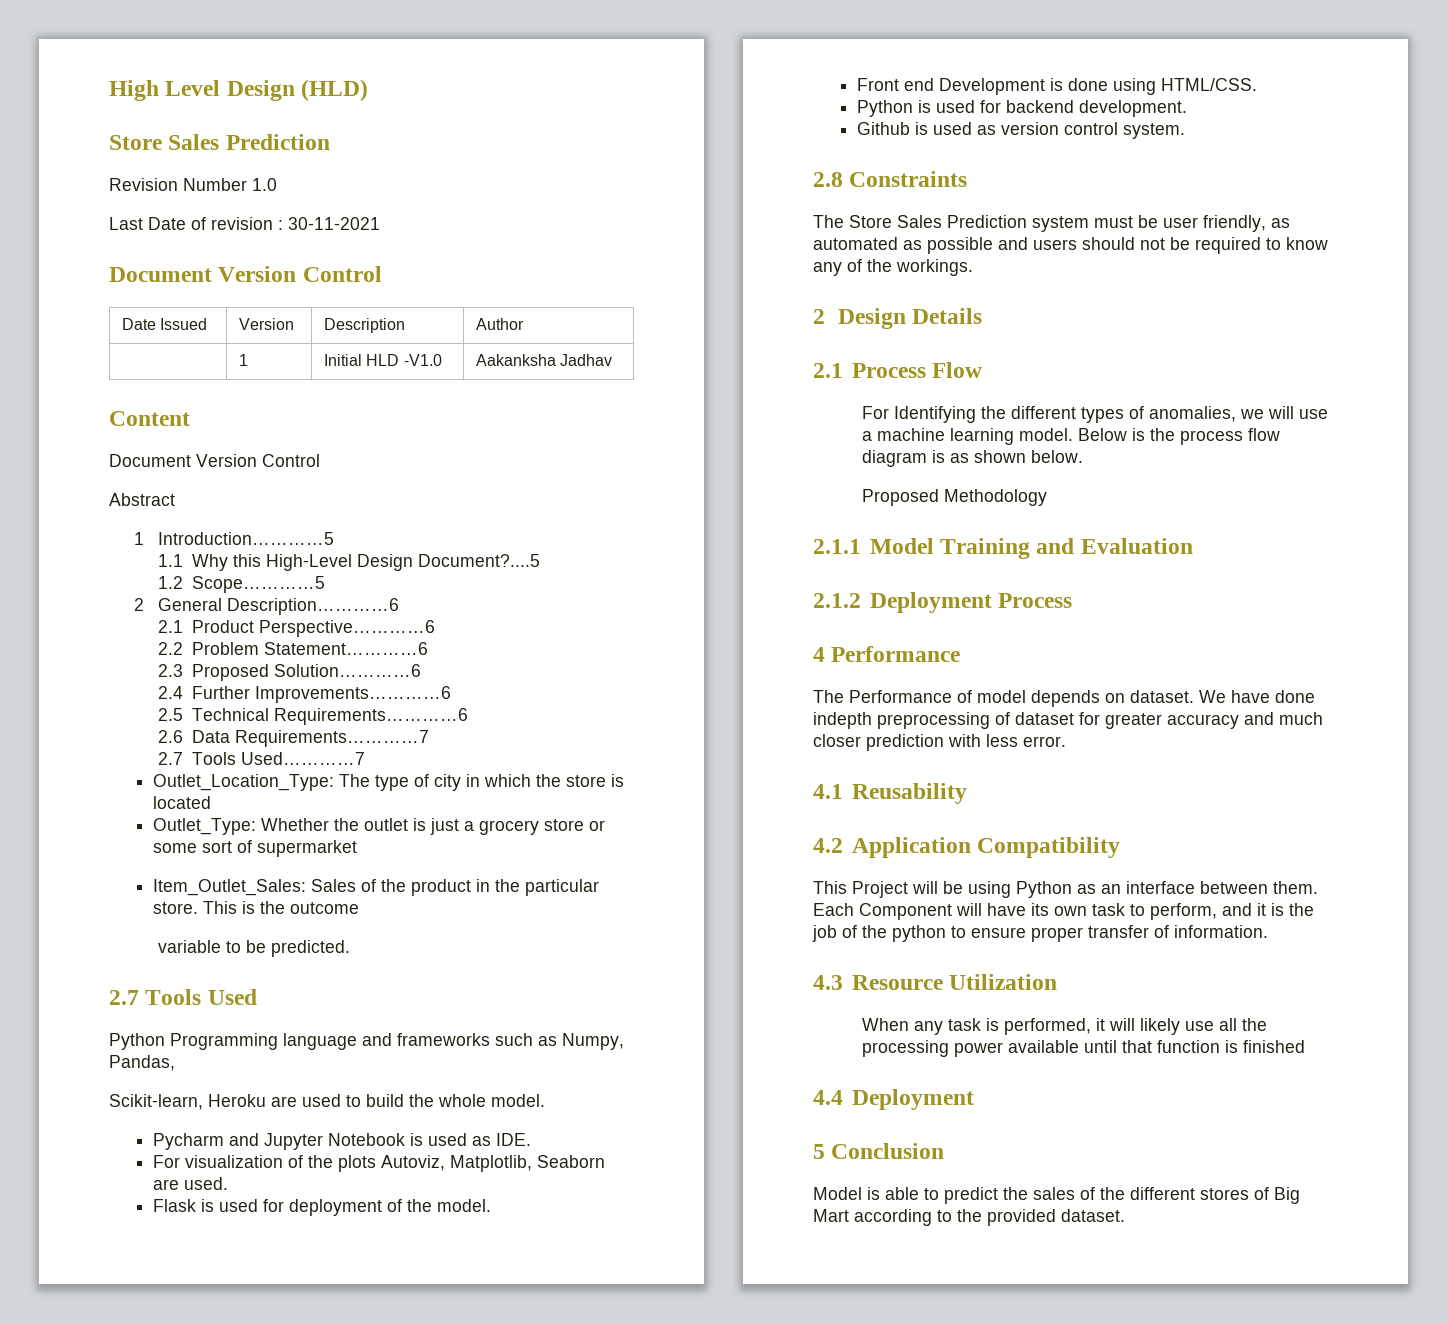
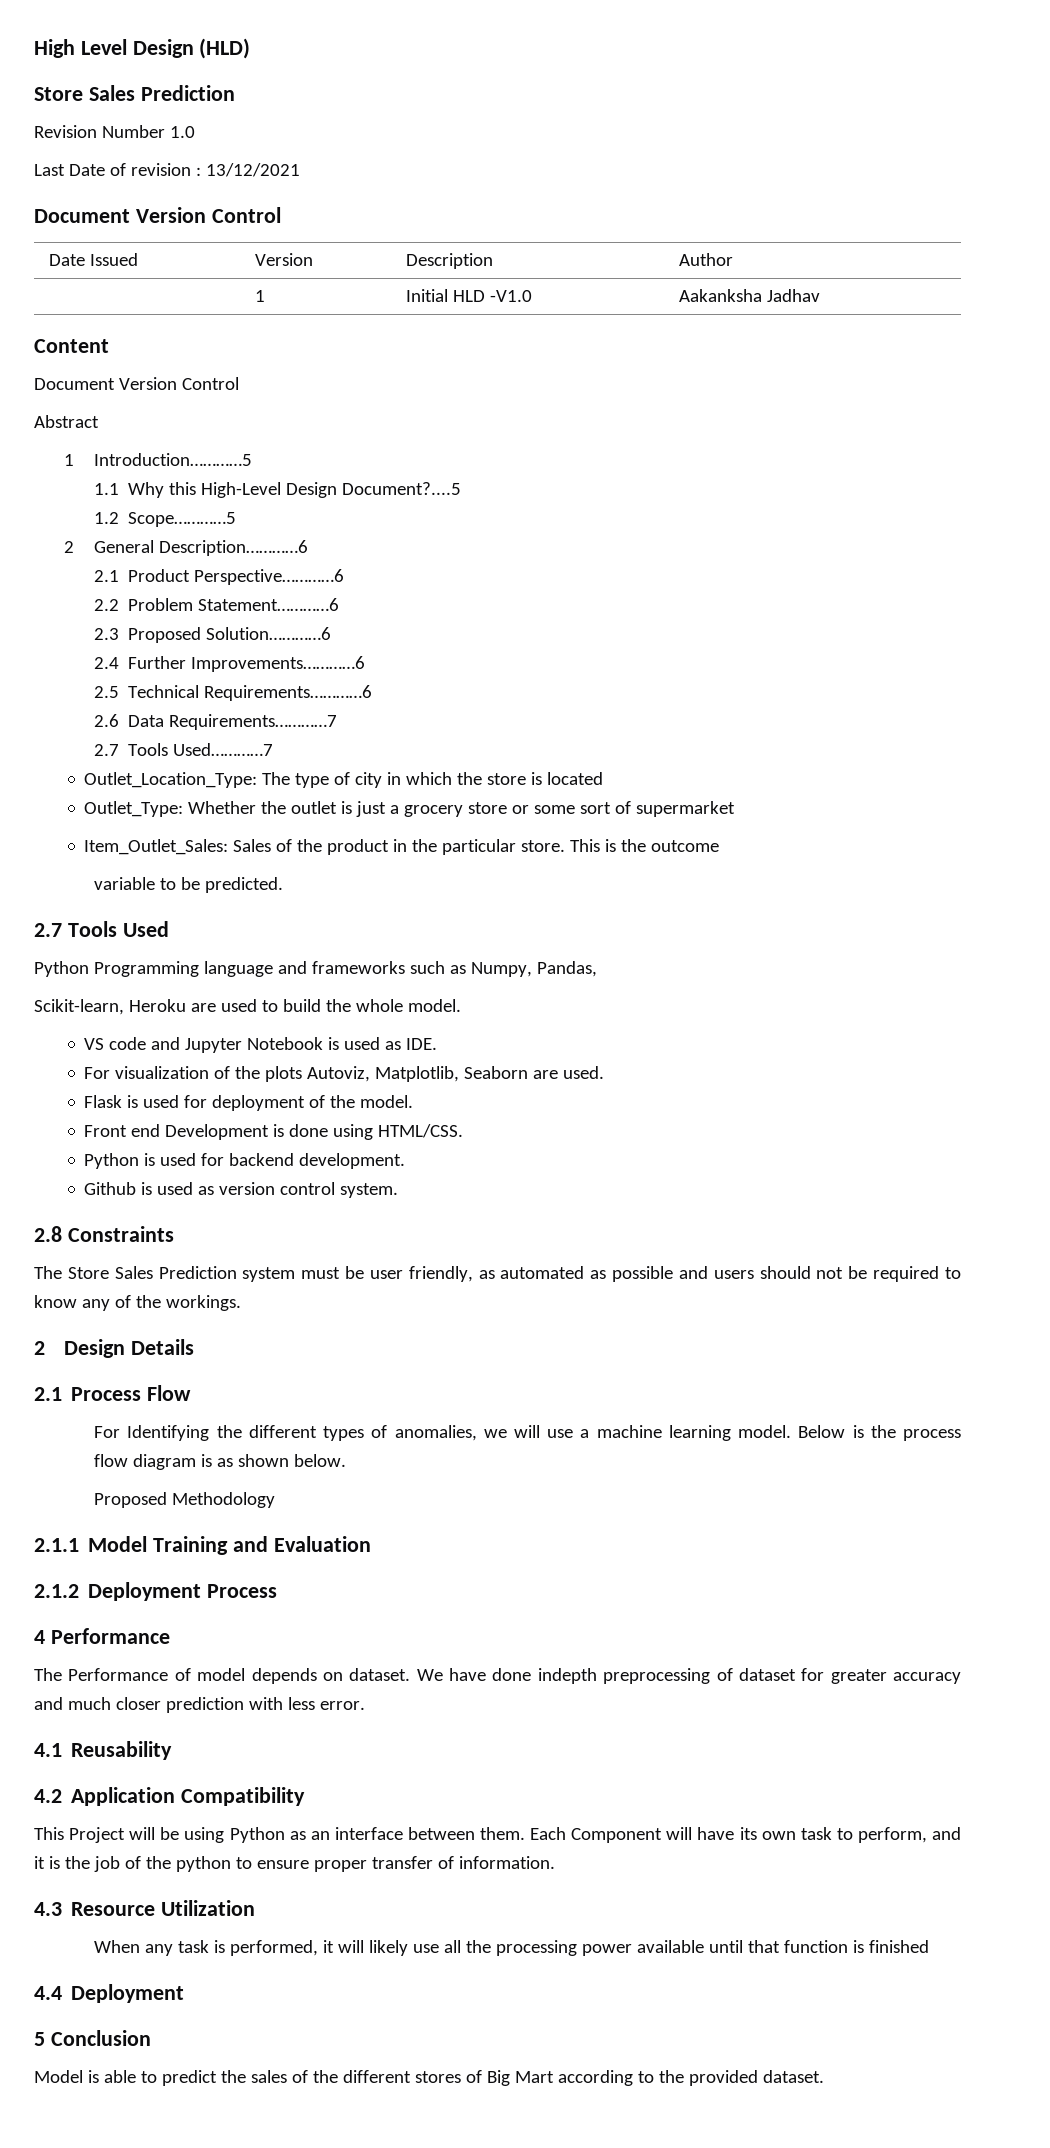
- Last Date of revision : 30-11-2021
+ Last Date of revision : 13/12/2021
- Pycharm and Jupyter Notebook is used as IDE.
+ VS code and Jupyter Notebook is used as IDE.

